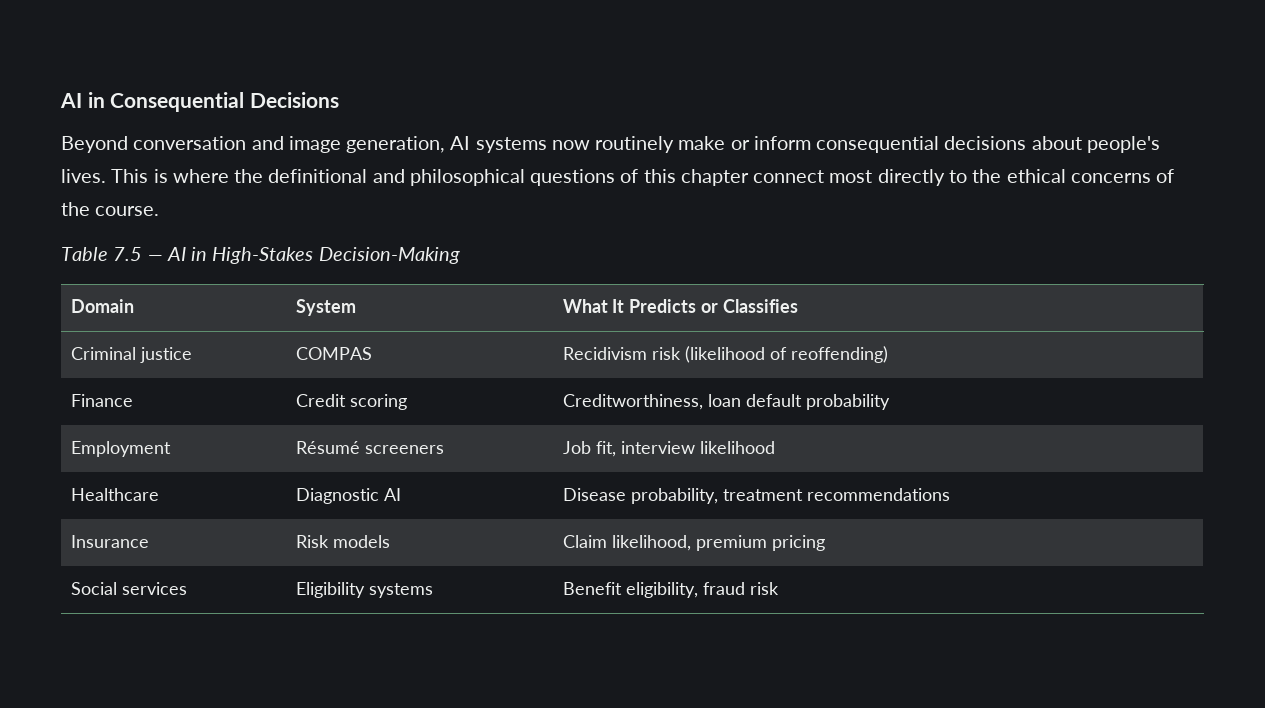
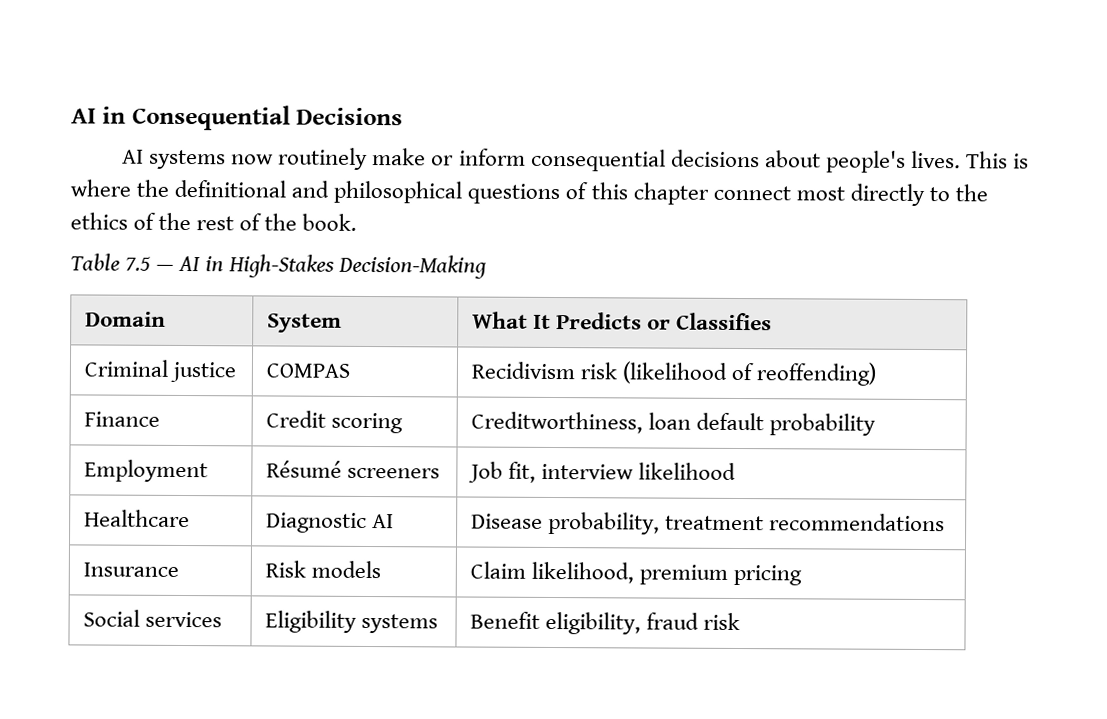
- Beyond conversation and image generation, AI systems now routinely make or inform consequential decisions about people's lives.
+ AI systems now routinely make or inform consequential decisions about people's lives.
- This is where the definitional and philosophical questions of this chapter connect most directly to the ethical concerns of the course.
+ This is where the definitional and philosophical questions of this chapter connect most directly to the ethics of the rest of the book.

